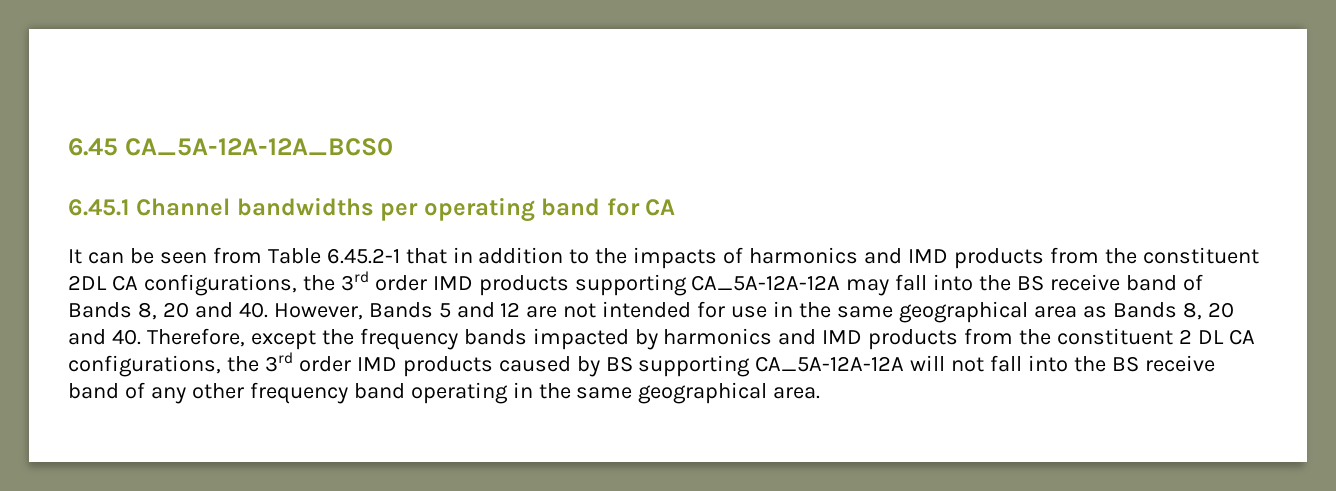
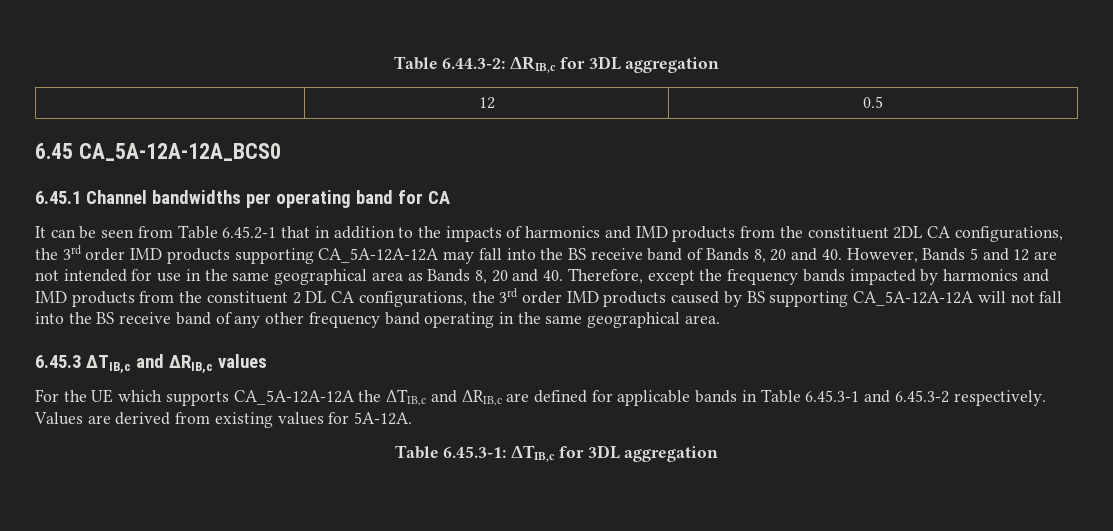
+ Table 6.44.3-2: ΔRIB,c for 3DL aggregation
+ | 12 | 0.5
+ 6.45.3 ΔTIB,c and ΔRIB,c values
+ For the UE which supports CA_5A-12A-12A the ΔTIB,c and ΔRIB,c are defined for applicable bands in Table 6.45.3-1 and 6.45.3-2 respectively. Values are derived from existing values for 5A-12A.
+ Table 6.45.3-1: ΔTIB,c for 3DL aggregation

